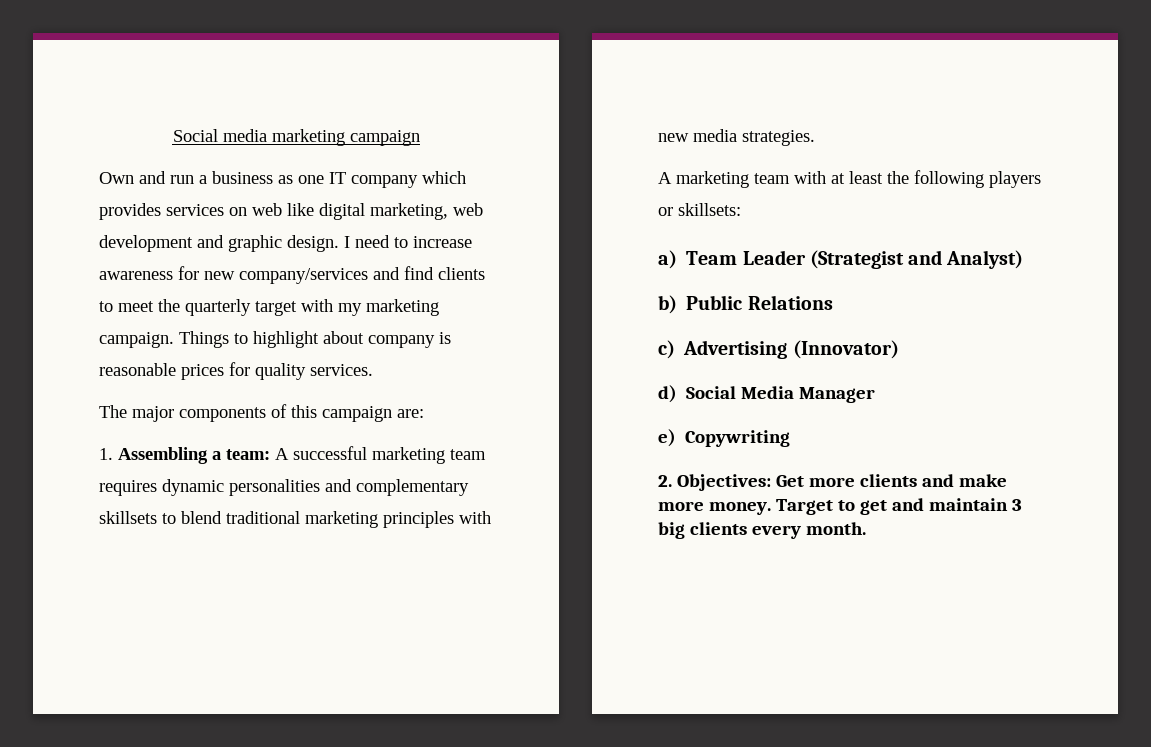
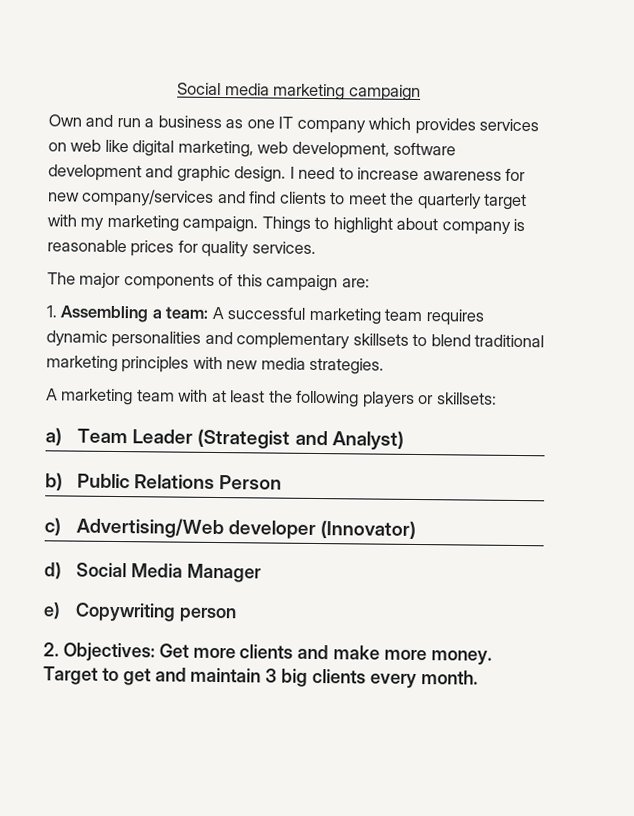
- Own and run a business as one IT company which provides services on web like digital marketing, web development and graphic design.
+ Own and run a business as one IT company which provides services on web like digital marketing, web development, software development and graphic design.
- b) Public Relations
+ b) Public Relations Person
- c) Advertising (Innovator)
+ c) Advertising/Web developer (Innovator)
- e) Copywriting
+ e) Copywriting person

